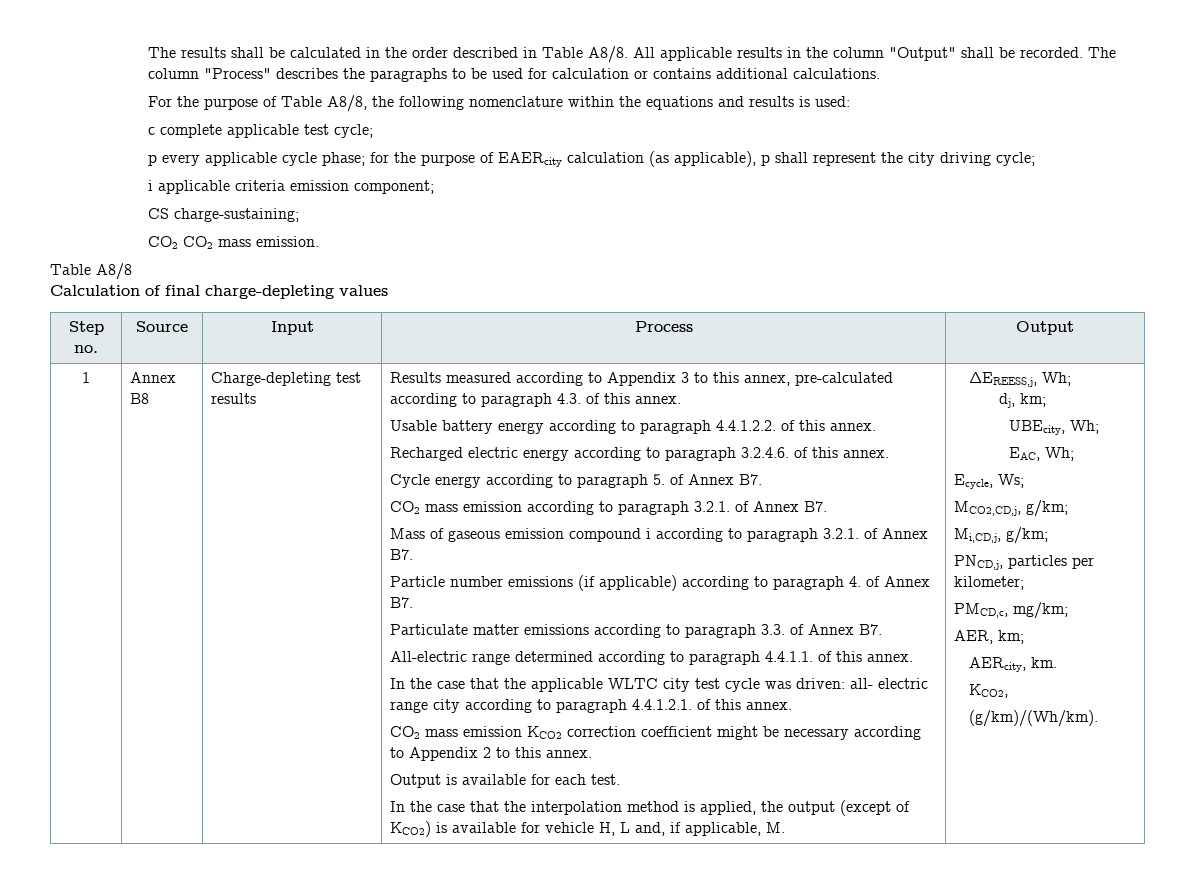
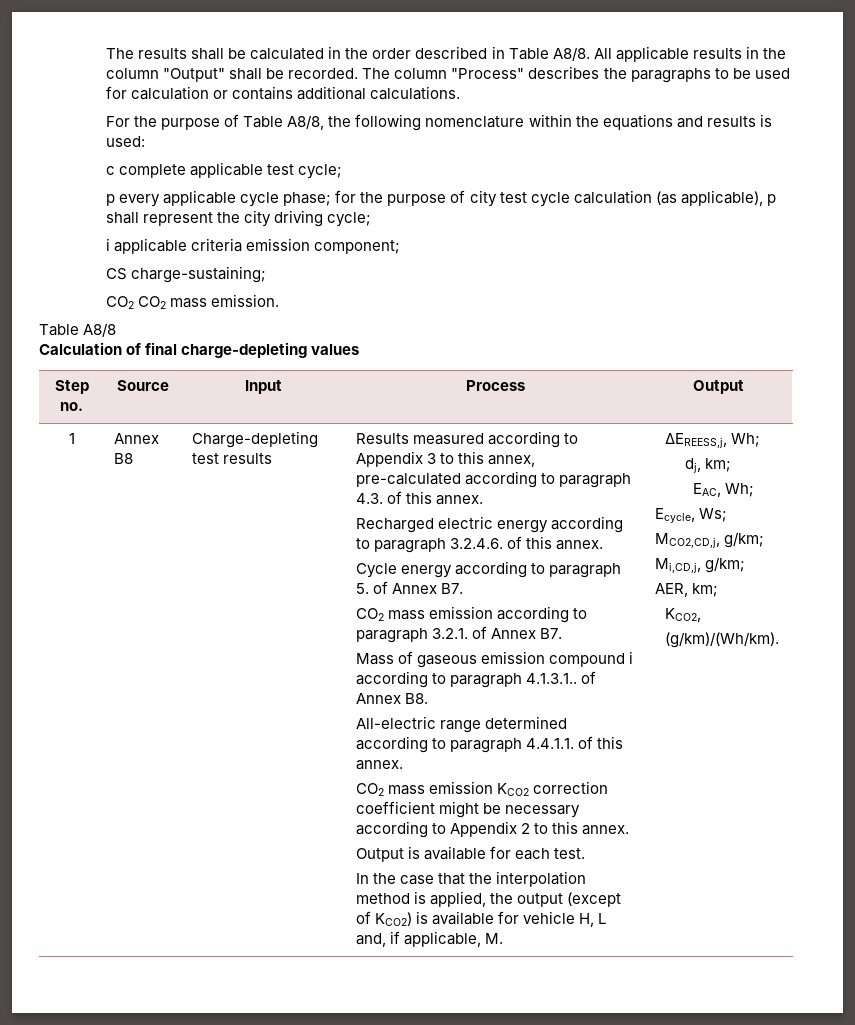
- p every applicable cycle phase; for the purpose of EAERcity calculation (as applicable), p shall represent the city driving cycle;
+ p every applicable cycle phase; for the purpose of city test cycle calculation (as applicable), p shall represent the city driving cycle;
- Usable battery energy according to paragraph 4.4.1.2.2. of this annex.
- Mass of gaseous emission compound i according to paragraph 3.2.1. of Annex B7.
- Particle number emissions (if applicable) according to paragraph 4. of Annex B7.
- Particulate matter emissions according to paragraph 3.3. of Annex B7.
+ Mass of gaseous emission compound i according to paragraph 4.1.3.1.. of Annex B8.
- In the case that the applicable WLTC city test cycle was driven: all- electric range city according to paragraph 4.4.1.2.1. of this annex.
- UBEcity, Wh;
- PNCD,j, particles per kilometer;
- PMCD,c, mg/km;
- AERcity, km.

